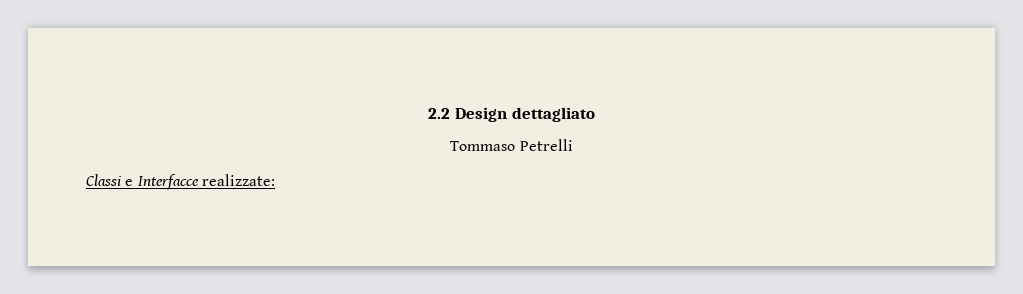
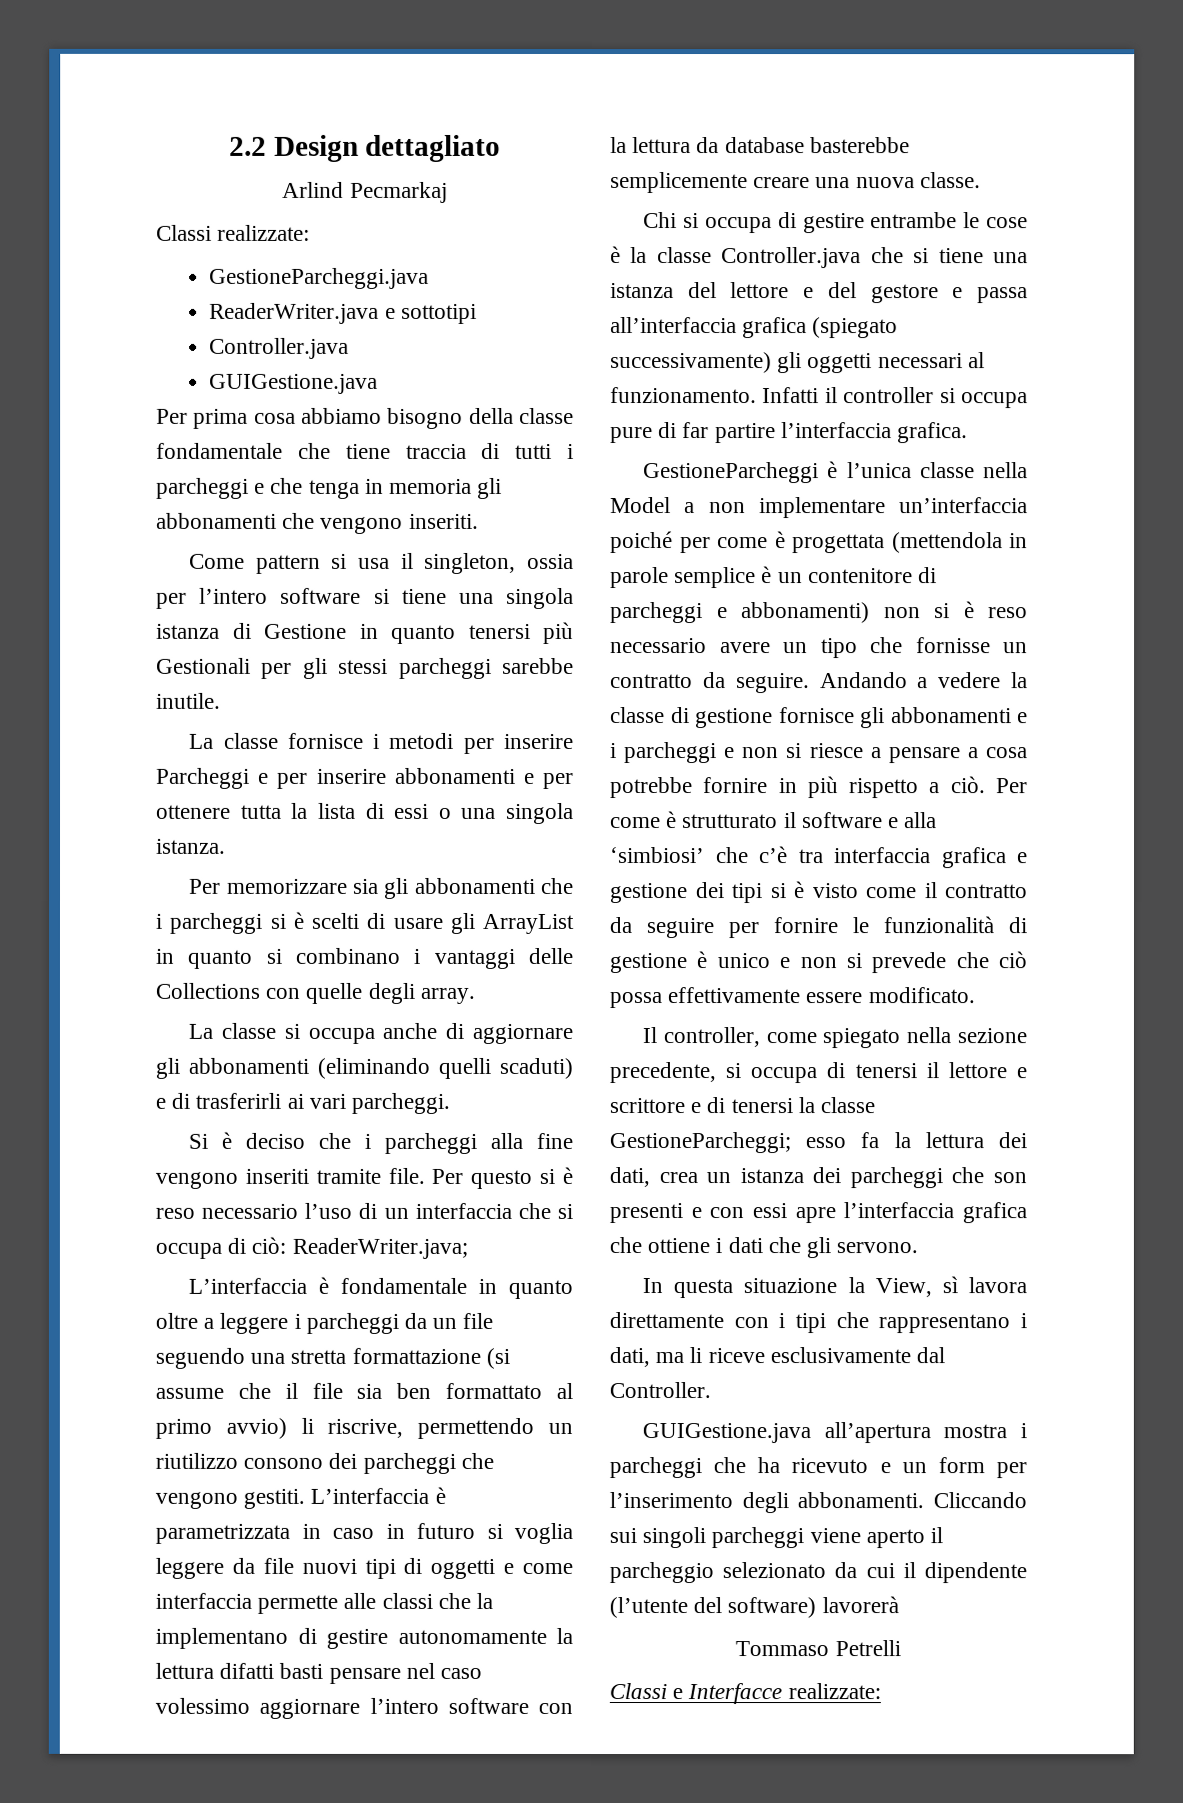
+ Arlind Pecmarkaj
+ Classi realizzate:
+ GestioneParcheggi.java
+ ReaderWriter.java e sottotipi
+ Controller.java
+ GUIGestione.java
+ Per prima cosa abbiamo bisogno della classe fondamentale che tiene traccia di tutti i parcheggi e che tenga in memoria gli abbonamenti che vengono inseriti.
+ Come pattern si usa il singleton, ossia per l’intero software si tiene una singola istanza di Gestione in quanto tenersi più Gestionali per gli stessi parcheggi sarebbe inutile.
+ La classe fornisce i metodi per inserire Parcheggi e per inserire abbonamenti e per ottenere tutta la lista di essi o una singola istanza.
+ Per memorizzare sia gli abbonamenti che i parcheggi si è scelti di usare gli ArrayList in quanto si combinano i vantaggi delle Collections con quelle degli array.
+ La classe si occupa anche di aggiornare gli abbonamenti (eliminando quelli scaduti) e di trasferirli ai vari parcheggi.
+ Si è deciso che i parcheggi alla fine vengono inseriti tramite file. Per questo si è reso necessario l’uso di un interfaccia che si occupa di ciò: ReaderWriter.java;
+ L’interfaccia è fondamentale in quanto oltre a leggere i parcheggi da un file seguendo una stretta formattazione (si assume che il file sia ben formattato al primo avvio) li riscrive, permettendo un riutilizzo consono dei parcheggi che vengono gestiti. L’interfaccia è parametrizzata in caso in futuro si voglia leggere da file nuovi tipi di oggetti e come interfaccia permette alle classi che la implementano di gestire autonomamente la lettura difatti basti pensare nel caso volessimo aggiornare l’intero software con la lettura da database basterebbe semplicemente creare una nuova classe.
+ Chi si occupa di gestire entrambe le cose è la classe Controller.java che si tiene una istanza del lettore e del gestore e passa all’interfaccia grafica (spiegato successivamente) gli oggetti necessari al funzionamento. Infatti il controller si occupa pure di far partire l’interfaccia grafica.
+ GestioneParcheggi è l’unica classe nella Model a non implementare un’interfaccia poiché per come è progettata (mettendola in parole semplice è un contenitore di parcheggi e abbonamenti) non si è reso necessario avere un tipo che fornisse un contratto da seguire. Andando a vedere la classe di gestione fornisce gli abbonamenti e i parcheggi e non si riesce a pensare a cosa potrebbe fornire in più rispetto a ciò. Per come è strutturato il software e alla ‘simbiosi’ che c’è tra interfaccia grafica e gestione dei tipi si è visto come il contratto da seguire per fornire le funzionalità di gestione è unico e non si prevede che ciò possa effettivamente essere modificato.
+ Il controller, come spiegato nella sezione precedente, si occupa di tenersi il lettore e scrittore e di tenersi la classe GestioneParcheggi; esso fa la lettura dei dati, crea un istanza dei parcheggi che son presenti e con essi apre l’interfaccia grafica che ottiene i dati che gli servono.
+ In questa situazione la View, sì lavora direttamente con i tipi che rappresentano i dati, ma li riceve esclusivamente dal Controller.
+ GUIGestione.java all’apertura mostra i parcheggi che ha ricevuto e un form per l’inserimento degli abbonamenti. Cliccando sui singoli parcheggi viene aperto il parcheggio selezionato da cui il dipendente (l’utente del software) lavorerà

